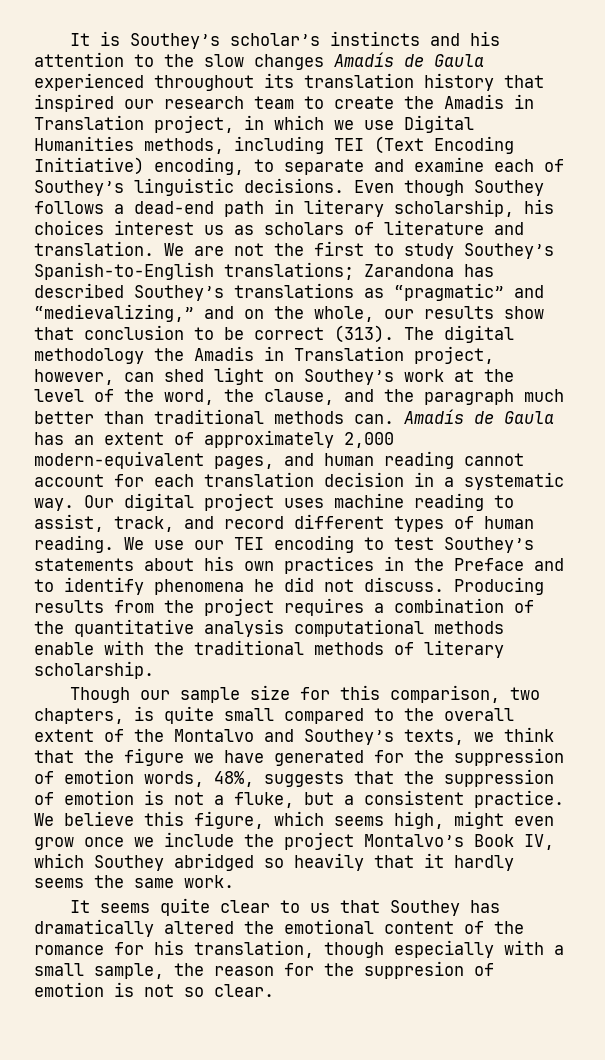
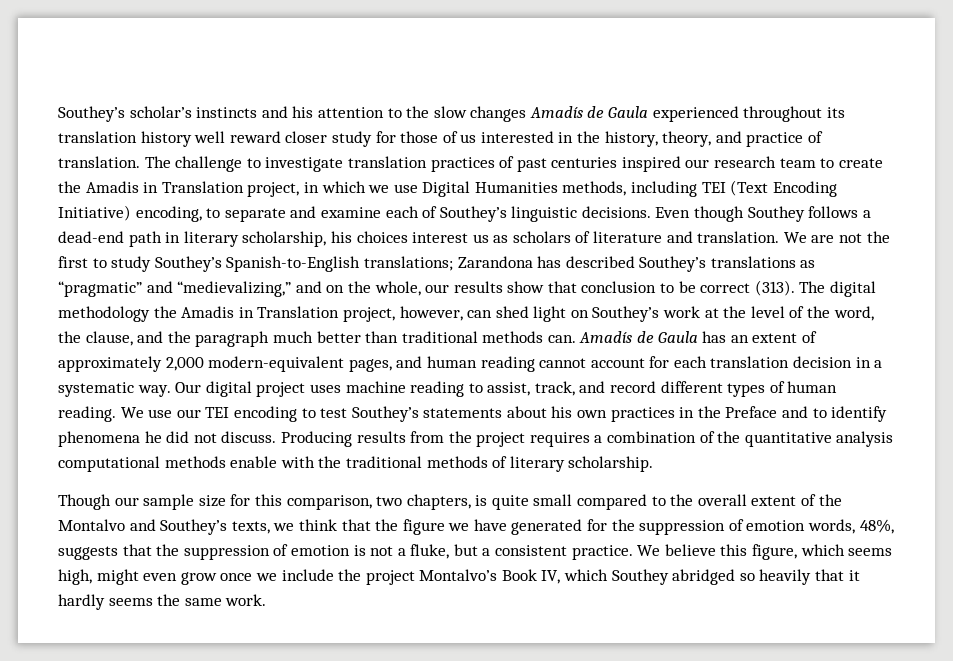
- It is Southey’s scholar’s instincts and his attention to the slow changes Amadís de Gaula experienced throughout its translation history that inspired our research team to create the Amadis in Translation project, in which we use Digital Humanities methods, including TEI (Text Encoding Initiative) encoding, to separate and examine each of Southey’s linguistic decisions.
+ Southey’s scholar’s instincts and his attention to the slow changes Amadís de Gaula experienced throughout its translation history well reward closer study for those of us interested in the history, theory, and practice of translation. The challenge to investigate translation practices of past centuries inspired our research team to create the Amadis in Translation project, in which we use Digital Humanities methods, including TEI (Text Encoding Initiative) encoding, to separate and examine each of Southey’s linguistic decisions.
- It seems quite clear to us that Southey has dramatically altered the emotional content of the romance for his translation, though especially with a small sample, the reason for the suppresion of emotion is not so clear.

